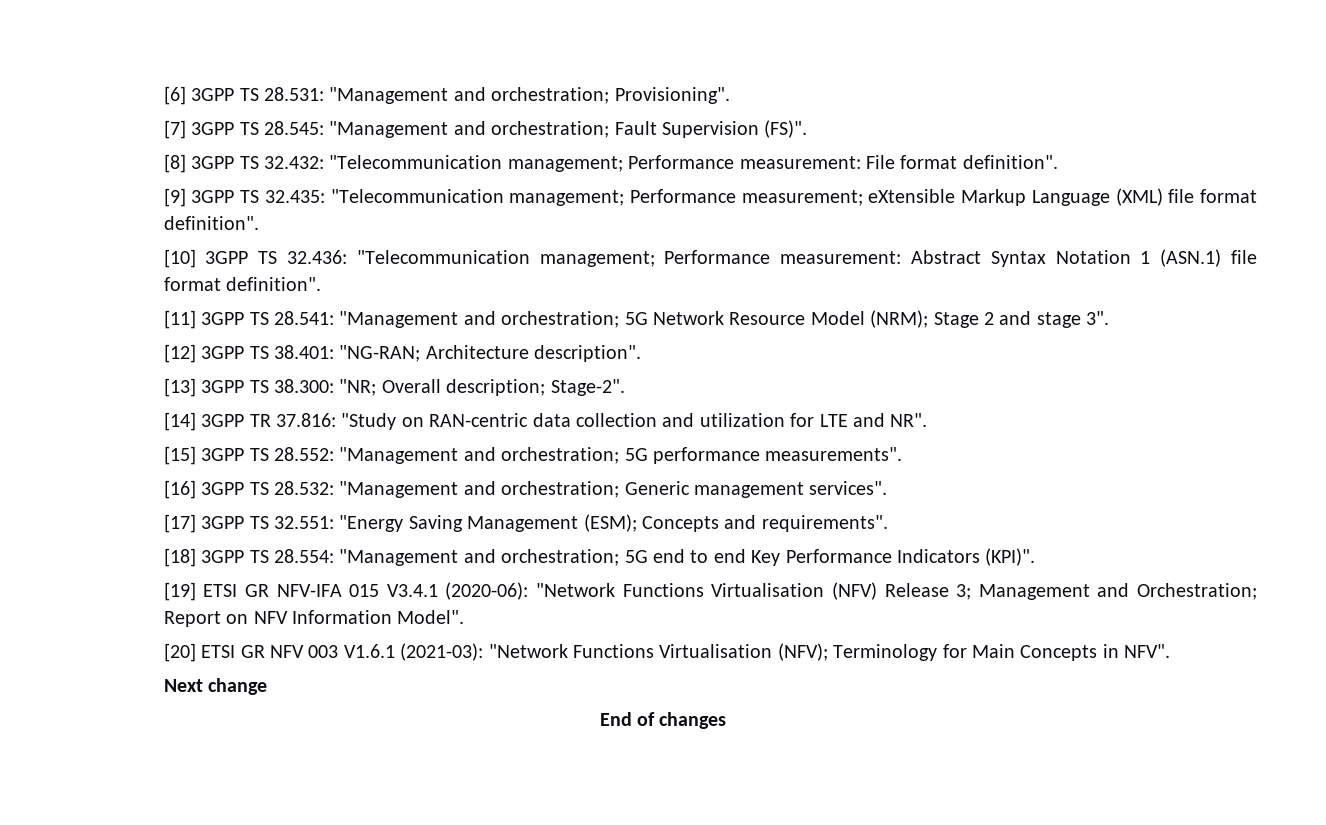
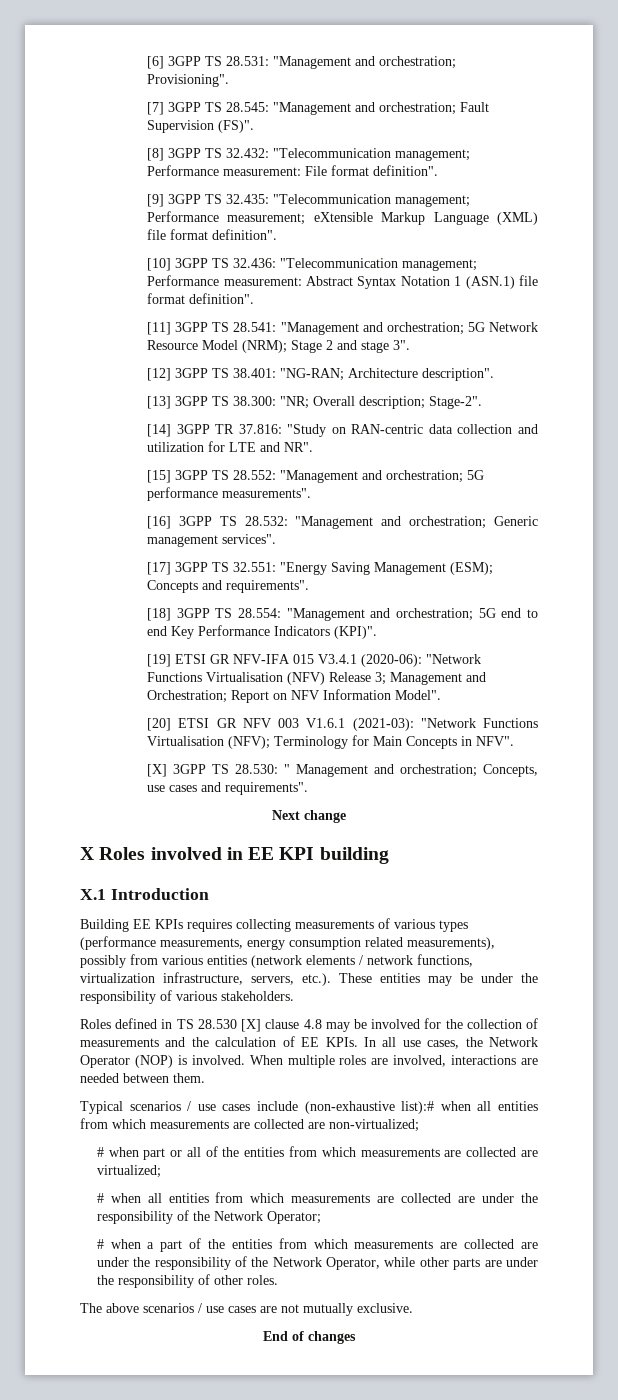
+ [X] 3GPP TS 28.530: " Management and orchestration; Concepts, use cases and requirements".
  Next change
+ X Roles involved in EE KPI building
+ X.1 Introduction
+ Building EE KPIs requires collecting measurements of various types (performance measurements, energy consumption related measurements), possibly from various entities (network elements / network functions, virtualization infrastructure, servers, etc.). These entities may be under the responsibility of various stakeholders.
+ Roles defined in TS 28.530 [X] clause 4.8 may be involved for the collection of measurements and the calculation of EE KPIs. In all use cases, the Network Operator (NOP) is involved. When multiple roles are involved, interactions are needed between them.
+ Typical scenarios / use cases include (non-exhaustive list):# when all entities from which measurements are collected are non-virtualized;
+ # when part or all of the entities from which measurements are collected are virtualized;
+ # when all entities from which measurements are collected are under the responsibility of the Network Operator;
+ # when a part of the entities from which measurements are collected are under the responsibility of the Network Operator, while other parts are under the responsibility of other roles.
+ The above scenarios / use cases are not mutually exclusive.

